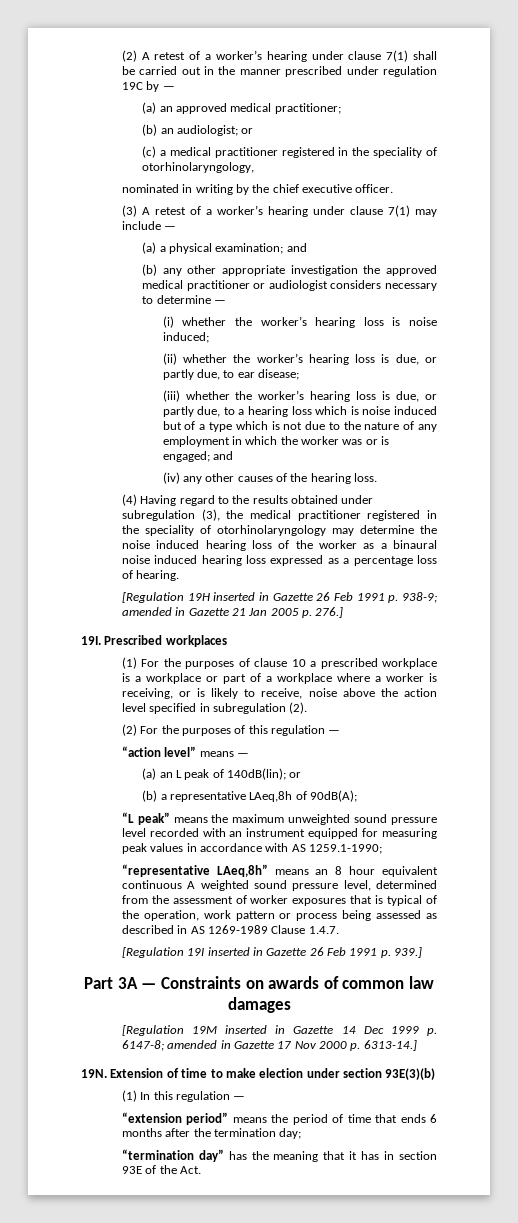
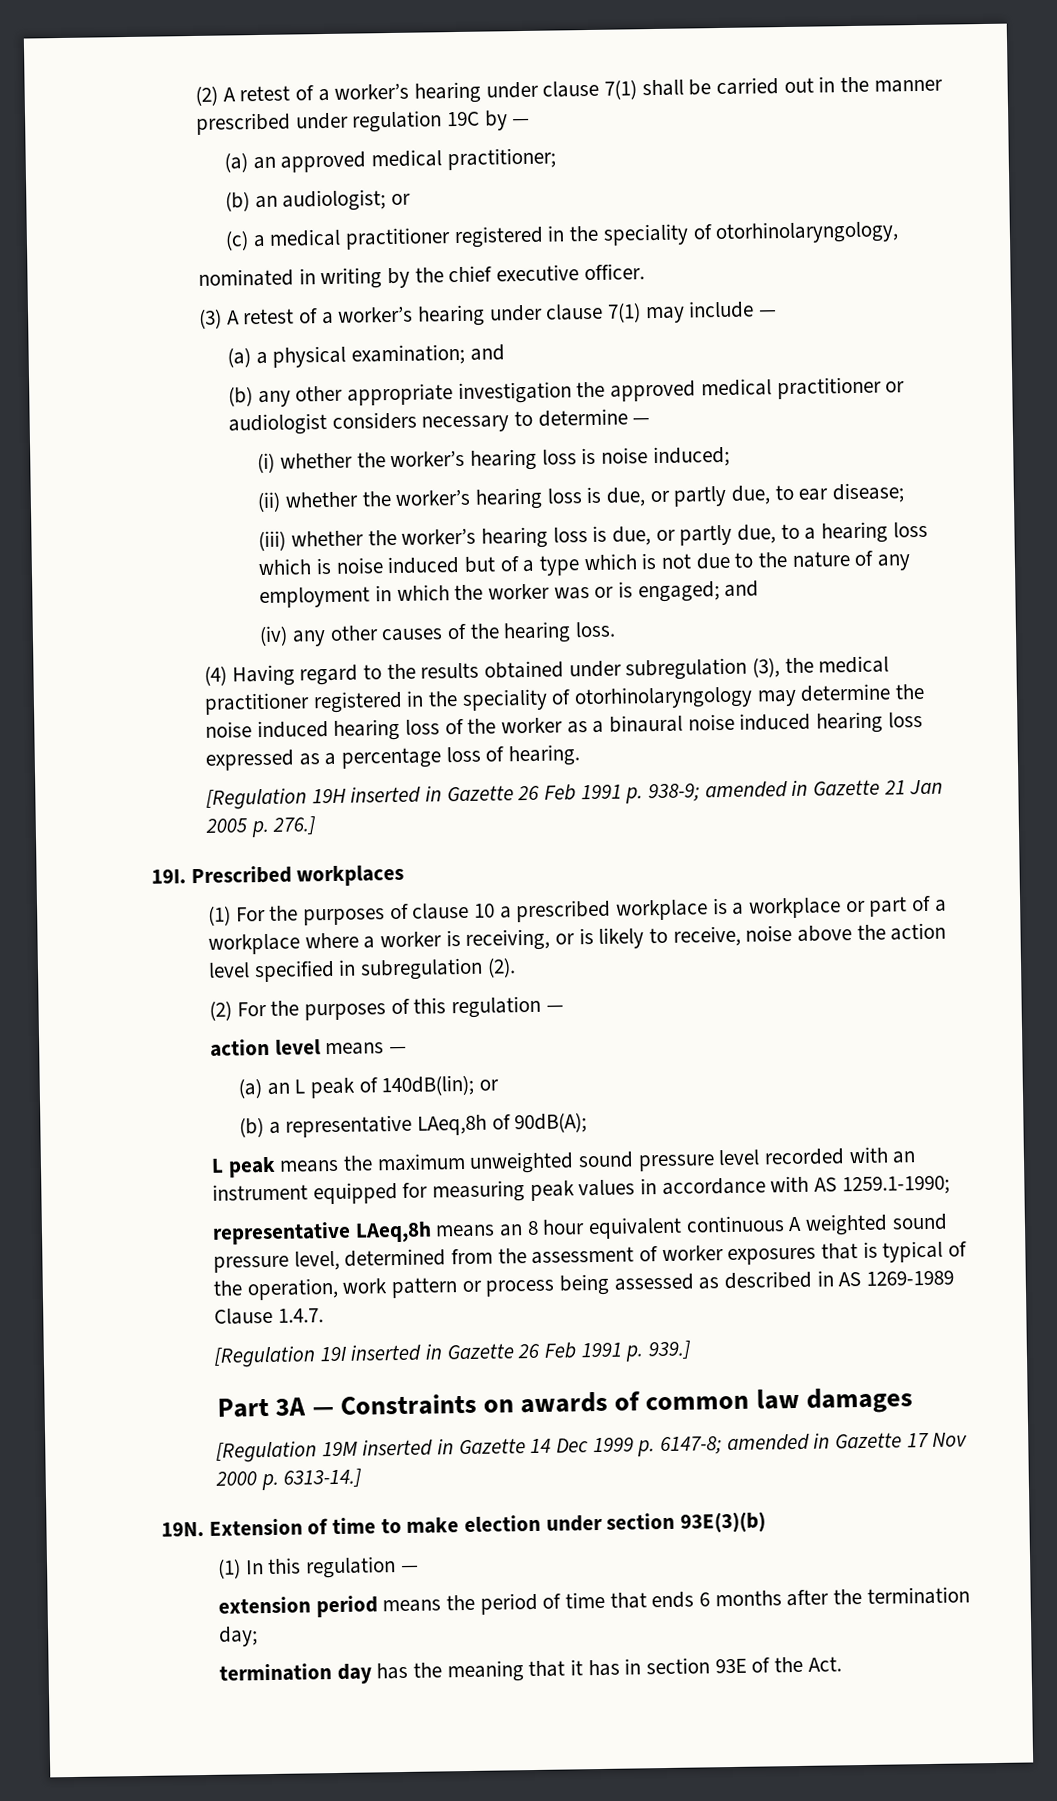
- “action level” means —
+ action level means —
- “L peak” means the maximum unweighted sound pressure level recorded with an instrument equipped for measuring peak values in accordance with AS 1259.1-1990;
+ L peak means the maximum unweighted sound pressure level recorded with an instrument equipped for measuring peak values in accordance with AS 1259.1-1990;
- “representative LAeq,8h” means an 8 hour equivalent continuous A weighted sound pressure level, determined from the assessment of worker exposures that is typical of the operation, work pattern or process being assessed as described in AS 1269-1989 Clause 1.4.7.
+ representative LAeq,8h means an 8 hour equivalent continuous A weighted sound pressure level, determined from the assessment of worker exposures that is typical of the operation, work pattern or process being assessed as described in AS 1269-1989 Clause 1.4.7.
- “extension period” means the period of time that ends 6 months after the termination day;
+ extension period means the period of time that ends 6 months after the termination day;
- “termination day” has the meaning that it has in section 93E of the Act.
+ termination day has the meaning that it has in section 93E of the Act.

